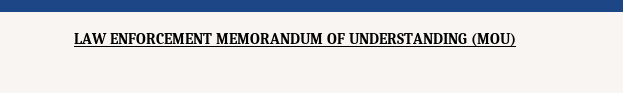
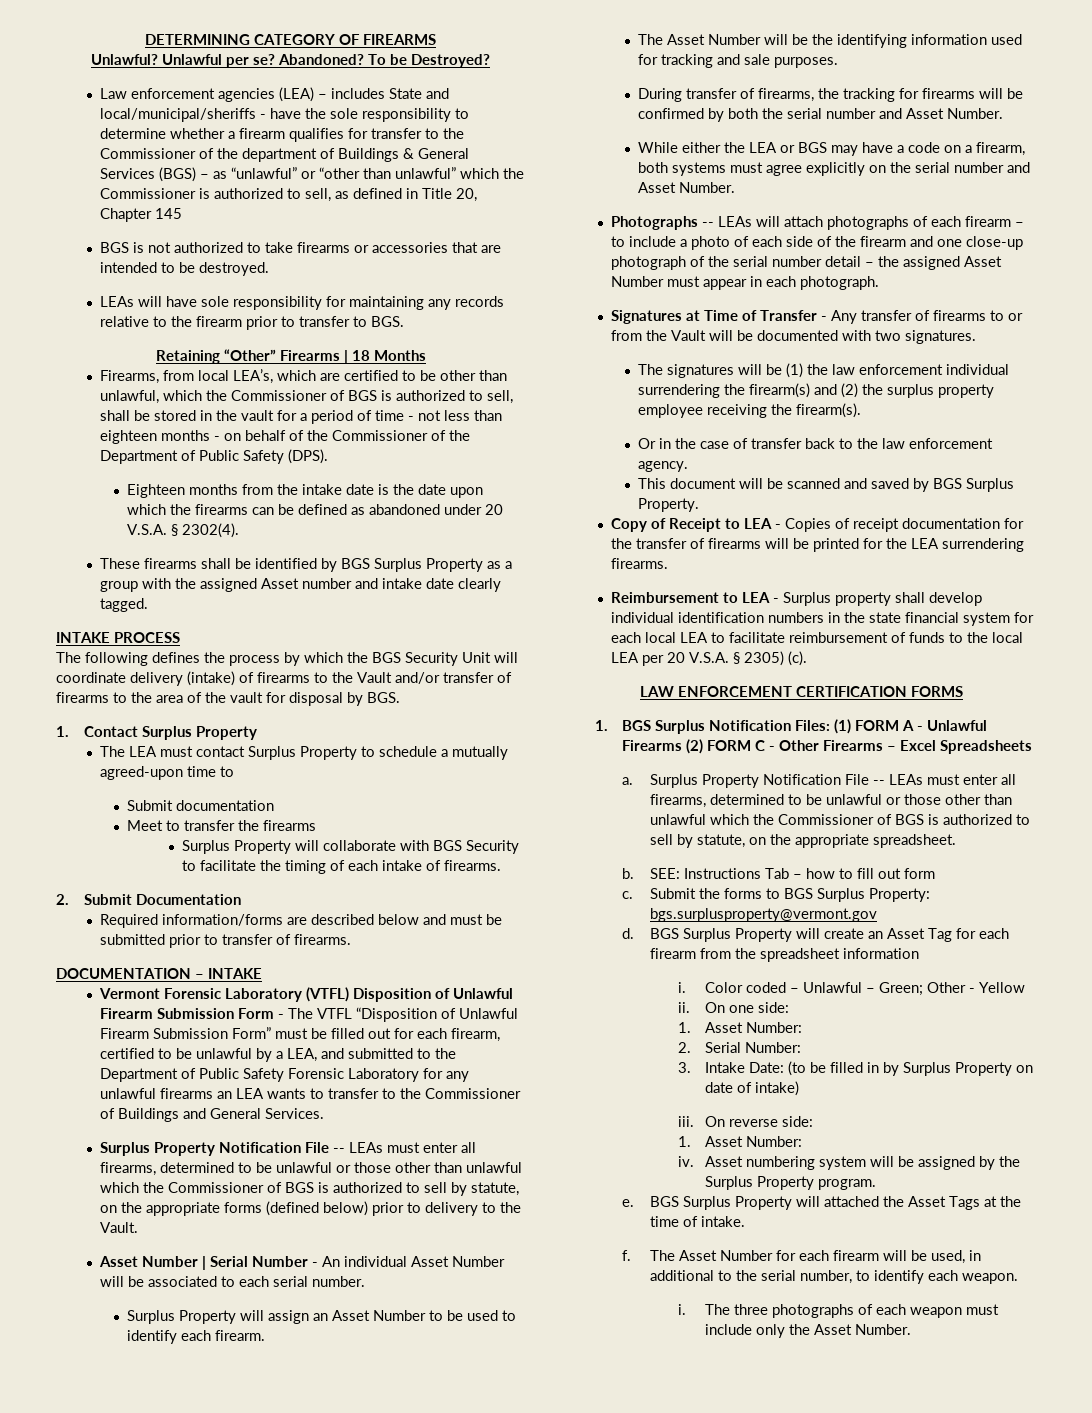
- LAW ENFORCEMENT MEMORANDUM OF UNDERSTANDING (MOU)
+ DETERMINING CATEGORY OF FIREARMS
+ Unlawful? Unlawful per se? Abandoned? To be Destroyed?
+ Law enforcement agencies (LEA) – includes State and local/municipal/sheriffs - have the sole responsibility to determine whether a firearm qualifies for transfer to the Commissioner of the department of Buildings & General Services (BGS) – as “unlawful” or “other than unlawful” which the Commissioner is authorized to sell, as defined in Title 20, Chapter 145
+ BGS is not authorized to take firearms or accessories that are intended to be destroyed.
+ LEAs will have sole responsibility for maintaining any records relative to the firearm prior to transfer to BGS.
+ Retaining “Other” Firearms | 18 Months
+ Firearms, from local LEA’s, which are certified to be other than unlawful, which the Commissioner of BGS is authorized to sell, shall be stored in the vault for a period of time - not less than eighteen months - on behalf of the Commissioner of the Department of Public Safety (DPS).
+ Eighteen months from the intake date is the date upon which the firearms can be defined as abandoned under 20 V.S.A. § 2302(4).
+ These firearms shall be identified by BGS Surplus Property as a group with the assigned Asset number and intake date clearly tagged.
+ INTAKE PROCESS
+ The following defines the process by which the BGS Security Unit will coordinate delivery (intake) of firearms to the Vault and/or transfer of firearms to the area of the vault for disposal by BGS.
+ 1. Contact Surplus Property
+ The LEA must contact Surplus Property to schedule a mutually agreed-upon time to
+ Submit documentation
+ Meet to transfer the firearms
+ Surplus Property will collaborate with BGS Security to facilitate the timing of each intake of firearms.
+ 2. Submit Documentation
+ Required information/forms are described below and must be submitted prior to transfer of firearms.
+ DOCUMENTATION – INTAKE
+ Vermont Forensic Laboratory (VTFL) Disposition of Unlawful Firearm Submission Form - The VTFL “Disposition of Unlawful Firearm Submission Form” must be filled out for each firearm, certified to be unlawful by a LEA, and submitted to the Department of Public Safety Forensic Laboratory for any unlawful firearms an LEA wants to transfer to the Commissioner of Buildings and General Services.
+ Surplus Property Notification File -- LEAs must enter all firearms, determined to be unlawful or those other than unlawful which the Commissioner of BGS is authorized to sell by statute, on the appropriate forms (defined below) prior to delivery to the Vault.
+ Asset Number | Serial Number - An individual Asset Number will be associated to each serial number.
+ Surplus Property will assign an Asset Number to be used to identify each firearm.
+ The Asset Number will be the identifying information used for tracking and sale purposes.
+ During transfer of firearms, the tracking for firearms will be confirmed by both the serial number and Asset Number.
+ While either the LEA or BGS may have a code on a firearm, both systems must agree explicitly on the serial number and Asset Number.
+ Photographs -- LEAs will attach photographs of each firearm – to include a photo of each side of the firearm and one close-up photograph of the serial number detail – the assigned Asset Number must appear in each photograph.
+ Signatures at Time of Transfer - Any transfer of firearms to or from the Vault will be documented with two signatures.
+ The signatures will be (1) the law enforcement individual surrendering the firearm(s) and (2) the surplus property employee receiving the firearm(s).
+ Or in the case of transfer back to the law enforcement agency.
+ This document will be scanned and saved by BGS Surplus Property.
+ Copy of Receipt to LEA - Copies of receipt documentation for the transfer of firearms will be printed for the LEA surrendering firearms.
+ Reimbursement to LEA - Surplus property shall develop individual identification numbers in the state financial system for each local LEA to facilitate reimbursement of funds to the local LEA per 20 V.S.A. § 2305) (c).
+ LAW ENFORCEMENT CERTIFICATION FORMS
+ 1. BGS Surplus Notification Files: (1) FORM A - Unlawful Firearms (2) FORM C - Other Firearms – Excel Spreadsheets
+ a. Surplus Property Notification File -- LEAs must enter all firearms, determined to be unlawful or those other than unlawful which the Commissioner of BGS is authorized to sell by statute, on the appropriate spreadsheet.
+ b. SEE: Instructions Tab – how to fill out form
+ c. Submit the forms to BGS Surplus Property: bgs.surplusproperty@vermont.gov
+ d. BGS Surplus Property will create an Asset Tag for each firearm from the spreadsheet information
+ i. Color coded – Unlawful – Green; Other - Yellow
+ ii. On one side:
+ 1. Asset Number:
+ 2. Serial Number:
+ 3. Intake Date: (to be filled in by Surplus Property on date of intake)
+ iii. On reverse side:
+ 1. Asset Number:
+ iv. Asset numbering system will be assigned by the Surplus Property program.
+ e. BGS Surplus Property will attached the Asset Tags at the time of intake.
+ f. The Asset Number for each firearm will be used, in additional to the serial number, to identify each weapon.
+ i. The three photographs of each weapon must include only the Asset Number.

